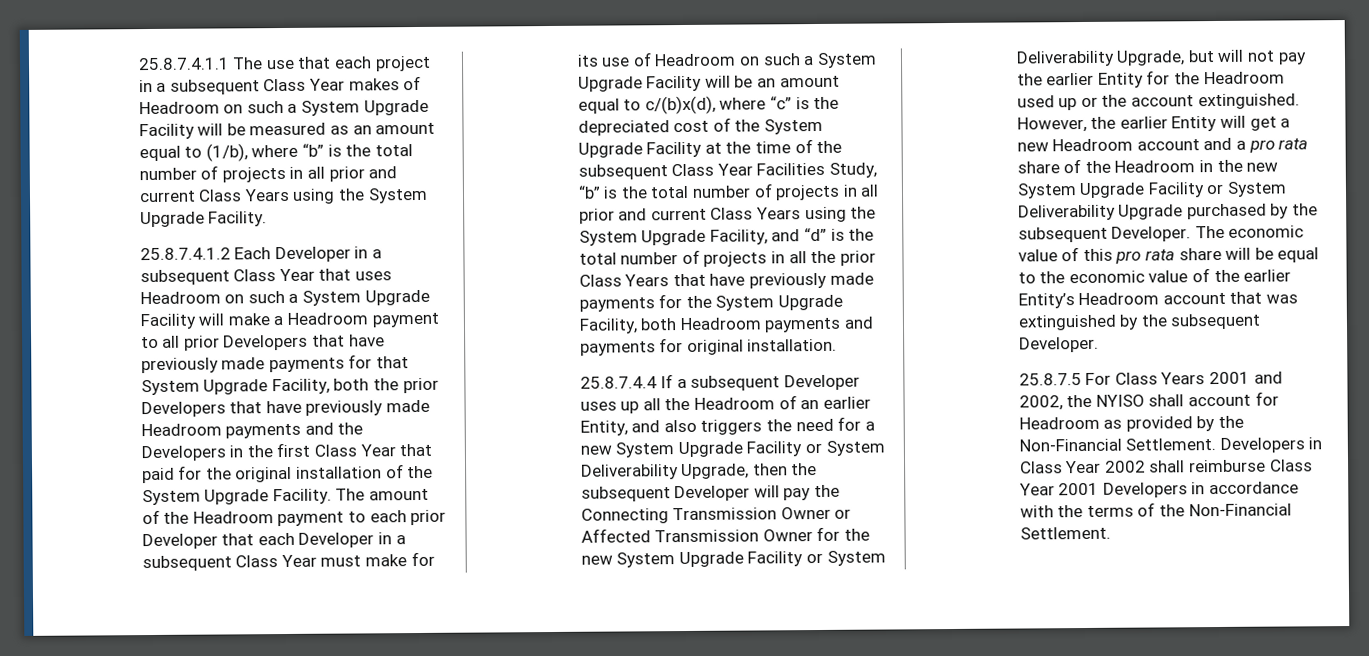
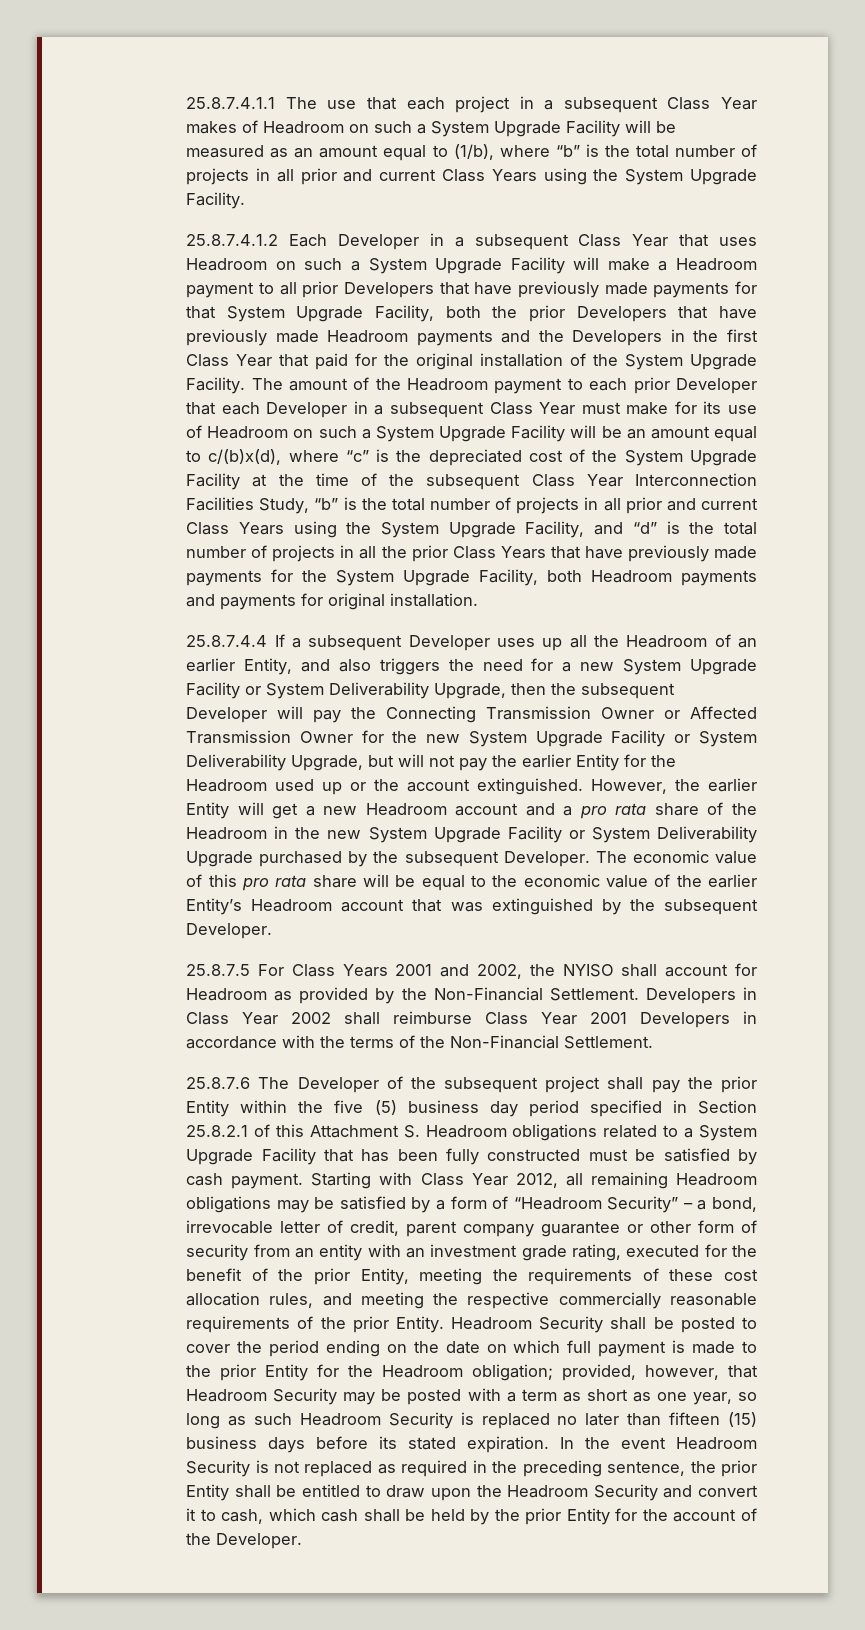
- The amount of the Headroom payment to each prior Developer that each Developer in a subsequent Class Year must make for its use of Headroom on such a System Upgrade Facility will be an amount equal to c/(b)x(d), where “c” is the depreciated cost of the System Upgrade Facility at the time of the subsequent Class Year Facilities Study, “b” is the total number of projects in all prior and current Class Years using the System Upgrade Facility, and “d” is the total number of projects in all the prior Class Years that have previously made payments for the System Upgrade Facility, both Headroom payments and payments for original installation.
+ The amount of the Headroom payment to each prior Developer that each Developer in a subsequent Class Year must make for its use of Headroom on such a System Upgrade Facility will be an amount equal to c/(b)x(d), where “c” is the depreciated cost of the System Upgrade Facility at the time of the subsequent Class Year Interconnection Facilities Study, “b” is the total number of projects in all prior and current Class Years using the System Upgrade Facility, and “d” is the total number of projects in all the prior Class Years that have previously made payments for the System Upgrade Facility, both Headroom payments and payments for original installation.
+ 25.8.7.6 The Developer of the subsequent project shall pay the prior Entity within the five (5) business day period specified in Section 25.8.2.1 of this Attachment S. Headroom obligations related to a System Upgrade Facility that has been fully constructed must be satisfied by cash payment. Starting with Class Year 2012, all remaining Headroom obligations may be satisfied by a form of “Headroom Security” – a bond, irrevocable letter of credit, parent company guarantee or other form of security from an entity with an investment grade rating, executed for the benefit of the prior Entity, meeting the requirements of these cost allocation rules, and meeting the respective commercially reasonable requirements of the prior Entity. Headroom Security shall be posted to cover the period ending on the date on which full payment is made to the prior Entity for the Headroom obligation; provided, however, that Headroom Security may be posted with a term as short as one year, so long as such Headroom Security is replaced no later than fifteen (15) business days before its stated expiration. In the event Headroom Security is not replaced as required in the preceding sentence, the prior Entity shall be entitled to draw upon the Headroom Security and convert it to cash, which cash shall be held by the prior Entity for the account of the Developer.

